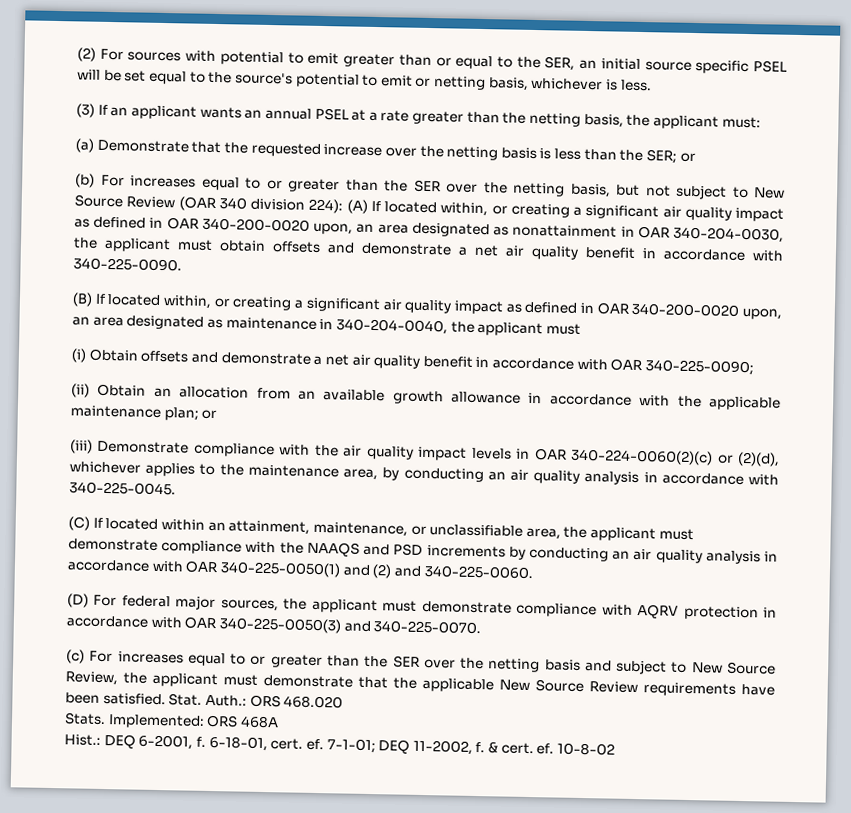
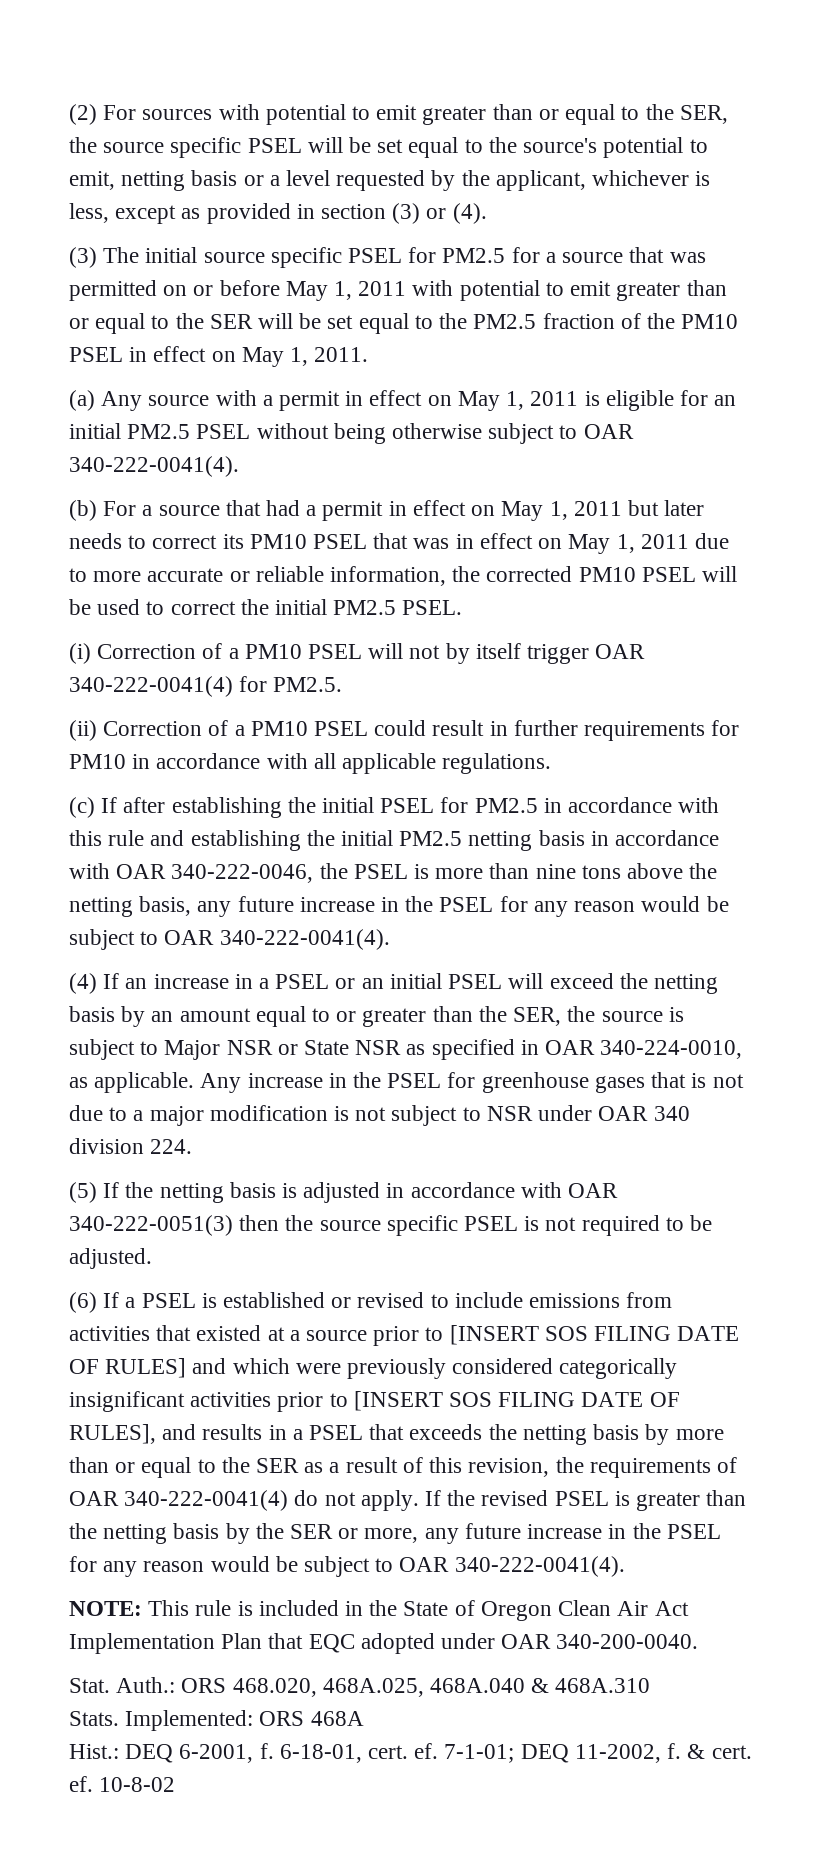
- (2) For sources with potential to emit greater than or equal to the SER, an initial source specific PSEL will be set equal to the source's potential to emit or netting basis, whichever is less.
- (3) If an applicant wants an annual PSEL at a rate greater than the netting basis, the applicant must:
- (a) Demonstrate that the requested increase over the netting basis is less than the SER; or
- (b) For increases equal to or greater than the SER over the netting basis, but not subject to New Source Review (OAR 340 division 224): (A) If located within, or creating a significant air quality impact as defined in OAR 340-200-0020 upon, an area designated as nonattainment in OAR 340-204-0030, the applicant must obtain offsets and demonstrate a net air quality benefit in accordance with 340-225-0090.
- (B) If located within, or creating a significant air quality impact as defined in OAR 340-200-0020 upon, an area designated as maintenance in 340-204-0040, the applicant must
- (i) Obtain offsets and demonstrate a net air quality benefit in accordance with OAR 340-225-0090;
- (ii) Obtain an allocation from an available growth allowance in accordance with the applicable maintenance plan; or
- (iii) Demonstrate compliance with the air quality impact levels in OAR 340-224-0060(2)(c) or (2)(d), whichever applies to the maintenance area, by conducting an air quality analysis in accordance with 340-225-0045.
- (C) If located within an attainment, maintenance, or unclassifiable area, the applicant must demonstrate compliance with the NAAQS and PSD increments by conducting an air quality analysis in accordance with OAR 340-225-0050(1) and (2) and 340-225-0060.
- (D) For federal major sources, the applicant must demonstrate compliance with AQRV protection in accordance with OAR 340-225-0050(3) and 340-225-0070.
- (c) For increases equal to or greater than the SER over the netting basis and subject to New Source Review, the applicant must demonstrate that the applicable New Source Review requirements have been satisfied. Stat. Auth.: ORS 468.020
+ (2) For sources with potential to emit greater than or equal to the SER, the source specific PSEL will be set equal to the source's potential to emit, netting basis or a level requested by the applicant, whichever is less, except as provided in section (3) or (4).
+ (3) The initial source specific PSEL for PM2.5 for a source that was permitted on or before May 1, 2011 with potential to emit greater than or equal to the SER will be set equal to the PM2.5 fraction of the PM10 PSEL in effect on May 1, 2011.
+ (a) Any source with a permit in effect on May 1, 2011 is eligible for an initial PM2.5 PSEL without being otherwise subject to OAR 340-222-0041(4).
+ (b) For a source that had a permit in effect on May 1, 2011 but later needs to correct its PM10 PSEL that was in effect on May 1, 2011 due to more accurate or reliable information, the corrected PM10 PSEL will be used to correct the initial PM2.5 PSEL.
+ (i) Correction of a PM10 PSEL will not by itself trigger OAR 340-222-0041(4) for PM2.5.
+ (ii) Correction of a PM10 PSEL could result in further requirements for PM10 in accordance with all applicable regulations.
+ (c) If after establishing the initial PSEL for PM2.5 in accordance with this rule and establishing the initial PM2.5 netting basis in accordance with OAR 340-222-0046, the PSEL is more than nine tons above the netting basis, any future increase in the PSEL for any reason would be subject to OAR 340-222-0041(4).
+ (4) If an increase in a PSEL or an initial PSEL will exceed the netting basis by an amount equal to or greater than the SER, the source is subject to Major NSR or State NSR as specified in OAR 340-224-0010, as applicable. Any increase in the PSEL for greenhouse gases that is not due to a major modification is not subject to NSR under OAR 340 division 224.
+ (5) If the netting basis is adjusted in accordance with OAR 340-222-0051(3) then the source specific PSEL is not required to be adjusted.
+ (6) If a PSEL is established or revised to include emissions from activities that existed at a source prior to [INSERT SOS FILING DATE OF RULES] and which were previously considered categorically insignificant activities prior to [INSERT SOS FILING DATE OF RULES], and results in a PSEL that exceeds the netting basis by more than or equal to the SER as a result of this revision, the requirements of OAR 340-222-0041(4) do not apply. If the revised PSEL is greater than the netting basis by the SER or more, any future increase in the PSEL for any reason would be subject to OAR 340-222-0041(4).
+ NOTE: This rule is included in the State of Oregon Clean Air Act Implementation Plan that EQC adopted under OAR 340-200-0040.
+ Stat. Auth.: ORS 468.020, 468A.025, 468A.040 & 468A.310

